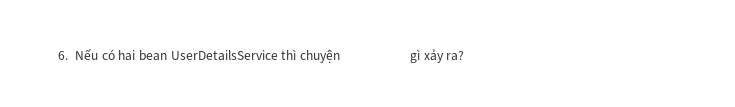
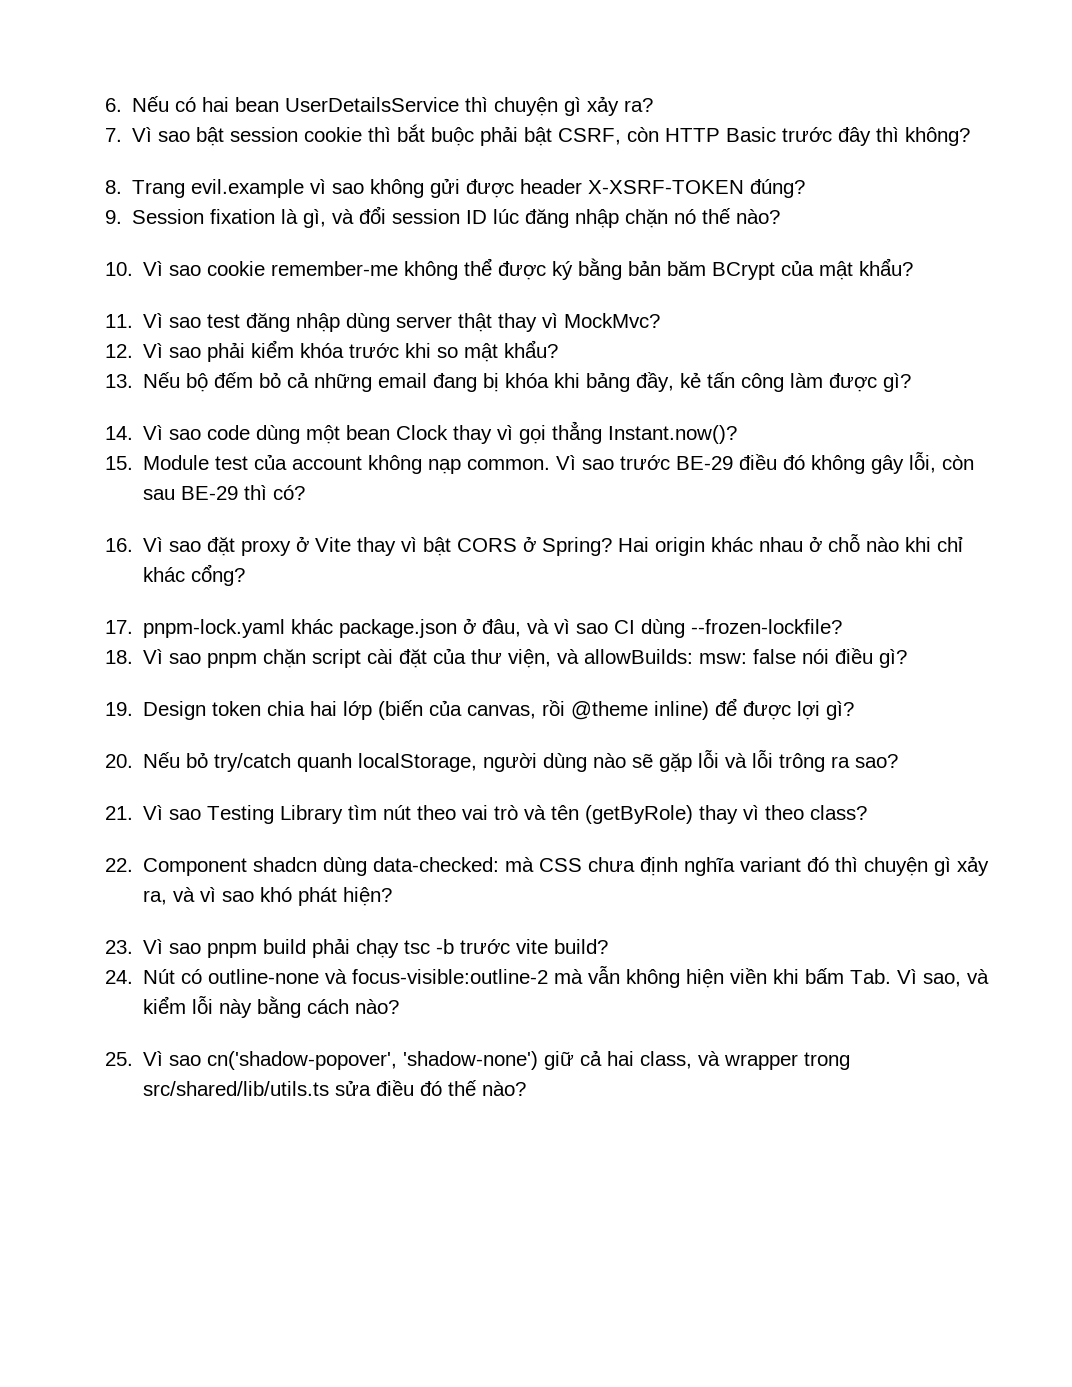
+ 7. Vì sao bật session cookie thì bắt buộc phải bật CSRF, còn HTTP Basic trước đây thì không?
+ 8. Trang evil.example vì sao không gửi được header X-XSRF-TOKEN đúng?
+ 9. Session fixation là gì, và đổi session ID lúc đăng nhập chặn nó thế nào?
+ 10. Vì sao cookie remember-me không thể được ký bằng bản băm BCrypt của mật khẩu?
+ 11. Vì sao test đăng nhập dùng server thật thay vì MockMvc?
+ 12. Vì sao phải kiểm khóa trước khi so mật khẩu?
+ 13. Nếu bộ đếm bỏ cả những email đang bị khóa khi bảng đầy, kẻ tấn công làm được gì?
+ 14. Vì sao code dùng một bean Clock thay vì gọi thẳng Instant.now()?
+ 15. Module test của account không nạp common. Vì sao trước BE-29 điều đó không gây lỗi, còn sau BE-29 thì có?
+ 16. Vì sao đặt proxy ở Vite thay vì bật CORS ở Spring? Hai origin khác nhau ở chỗ nào khi chỉ khác cổng?
+ 17. pnpm-lock.yaml khác package.json ở đâu, và vì sao CI dùng --frozen-lockfile?
+ 18. Vì sao pnpm chặn script cài đặt của thư viện, và allowBuilds: msw: false nói điều gì?
+ 19. Design token chia hai lớp (biến của canvas, rồi @theme inline) để được lợi gì?
+ 20. Nếu bỏ try/catch quanh localStorage, người dùng nào sẽ gặp lỗi và lỗi trông ra sao?
+ 21. Vì sao Testing Library tìm nút theo vai trò và tên (getByRole) thay vì theo class?
+ 22. Component shadcn dùng data-checked: mà CSS chưa định nghĩa variant đó thì chuyện gì xảy ra, và vì sao khó phát hiện?
+ 23. Vì sao pnpm build phải chạy tsc -b trước vite build?
+ 24. Nút có outline-none và focus-visible:outline-2 mà vẫn không hiện viền khi bấm Tab. Vì sao, và kiểm lỗi này bằng cách nào?
+ 25. Vì sao cn('shadow-popover', 'shadow-none') giữ cả hai class, và wrapper trong src/shared/lib/utils.ts sửa điều đó thế nào?

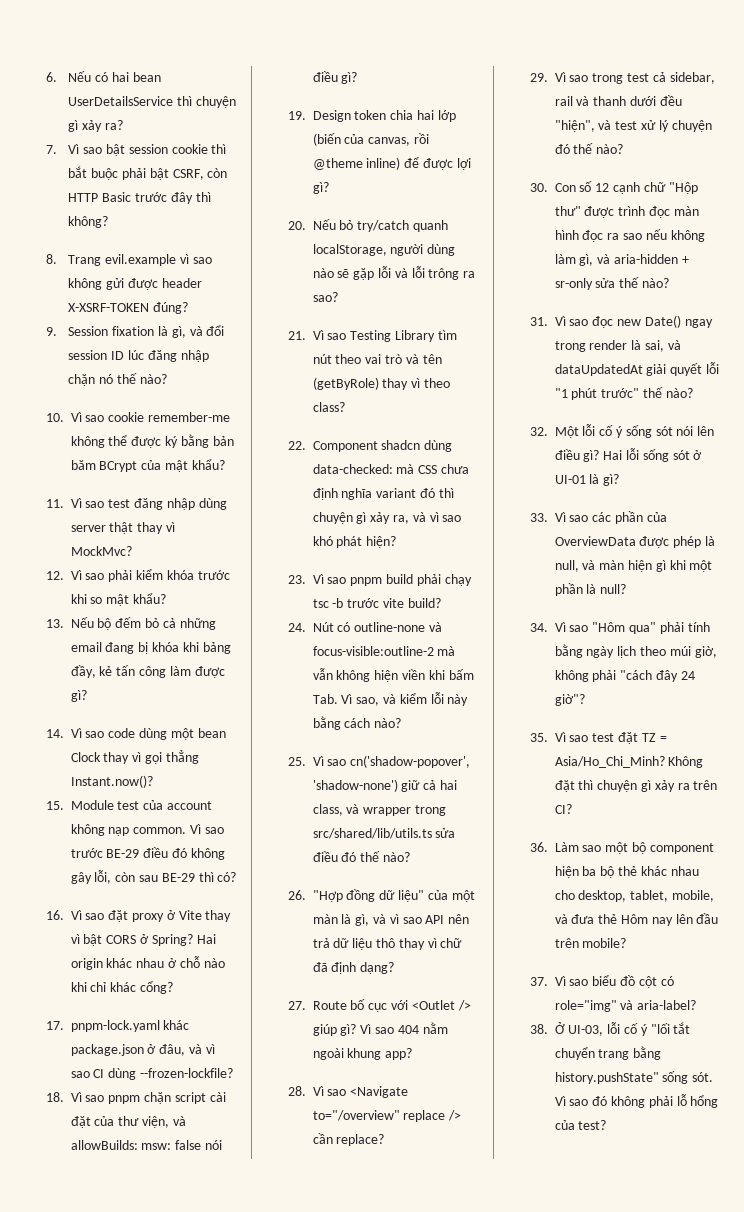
+ 26. "Hợp đồng dữ liệu" của một màn là gì, và vì sao API nên trả dữ liệu thô thay vì chữ đã định dạng?
+ 27. Route bố cục với <Outlet /> giúp gì? Vì sao 404 nằm ngoài khung app?
+ 28. Vì sao <Navigate to="/overview" replace /> cần replace?
+ 29. Vì sao trong test cả sidebar, rail và thanh dưới đều "hiện", và test xử lý chuyện đó thế nào?
+ 30. Con số 12 cạnh chữ "Hộp thư" được trình đọc màn hình đọc ra sao nếu không làm gì, và aria-hidden + sr-only sửa thế nào?
+ 31. Vì sao đọc new Date() ngay trong render là sai, và dataUpdatedAt giải quyết lỗi "1 phút trước" thế nào?
+ 32. Một lỗi cố ý sống sót nói lên điều gì? Hai lỗi sống sót ở UI-01 là gì?
+ 33. Vì sao các phần của OverviewData được phép là null, và màn hiện gì khi một phần là null?
+ 34. Vì sao "Hôm qua" phải tính bằng ngày lịch theo múi giờ, không phải "cách đây 24 giờ"?
+ 35. Vì sao test đặt TZ = Asia/Ho_Chi_Minh? Không đặt thì chuyện gì xảy ra trên CI?
+ 36. Làm sao một bộ component hiện ba bộ thẻ khác nhau cho desktop, tablet, mobile, và đưa thẻ Hôm nay lên đầu trên mobile?
+ 37. Vì sao biểu đồ cột có role="img" và aria-label?
+ 38. Ở UI-03, lỗi cố ý "lối tắt chuyển trang bằng history.pushState" sống sót. Vì sao đó không phải lỗ hổng của test?

